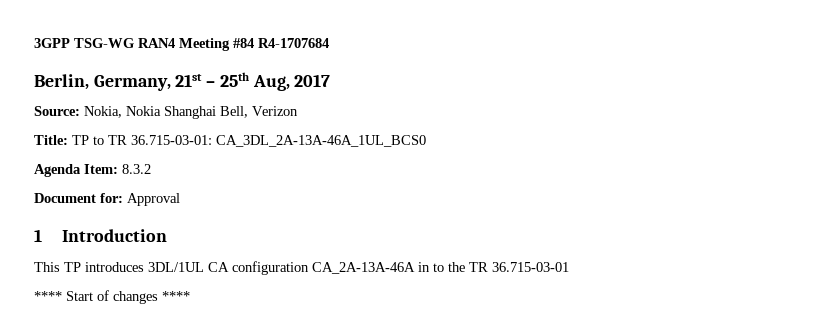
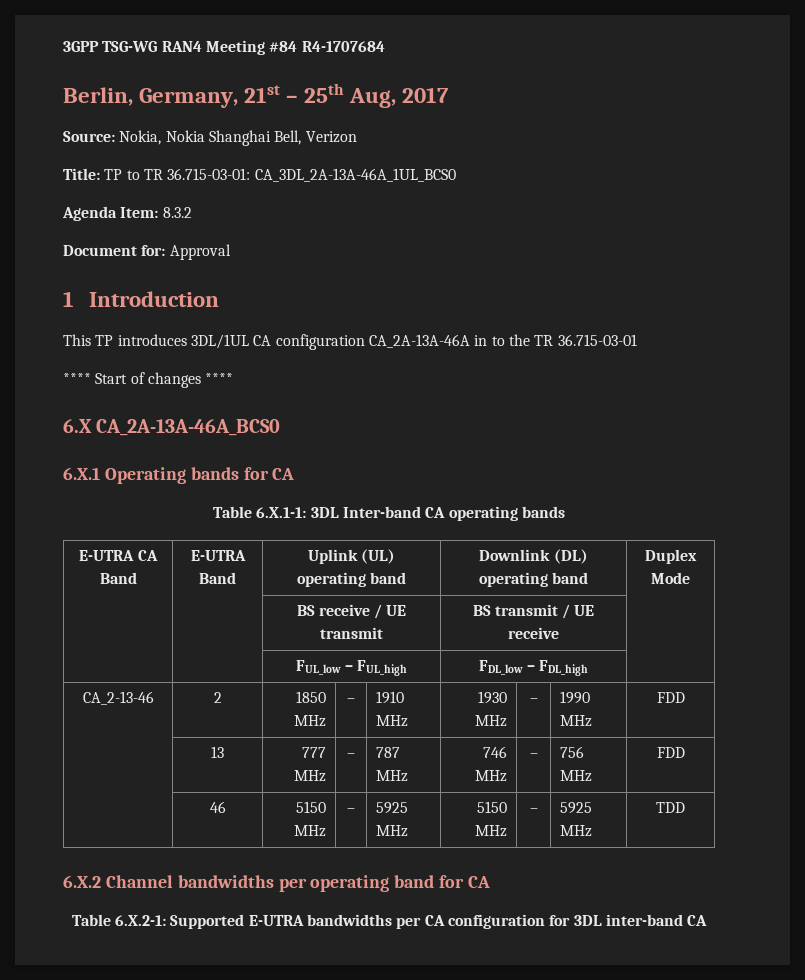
+ 6.X CA_2A-13A-46A_BCS0
+ 6.X.1 Operating bands for CA
+ Table 6.X.1-1: 3DL Inter-band CA operating bands
+ E-UTRA CA Band | E-UTRA Band | Uplink (UL) operating band | Downlink (DL) operating band | Duplex Mode
+ | | BS receive / UE transmit | BS transmit / UE receive |
+ | | FUL_low – FUL_high | FDL_low – FDL_high |
+ CA_2-13-46 | 2 | 1850 MHz | – | 1910 MHz | 1930 MHz | – | 1990 MHz | FDD
+ | 13 | 777 MHz | – | 787 MHz | 746 MHz | – | 756 MHz | FDD
+ | 46 | 5150 MHz | – | 5925 MHz | 5150 MHz | – | 5925 MHz | TDD
+ 6.X.2 Channel bandwidths per operating band for CA
+ Table 6.X.2-1: Supported E-UTRA bandwidths per CA configuration for 3DL inter-band CA

